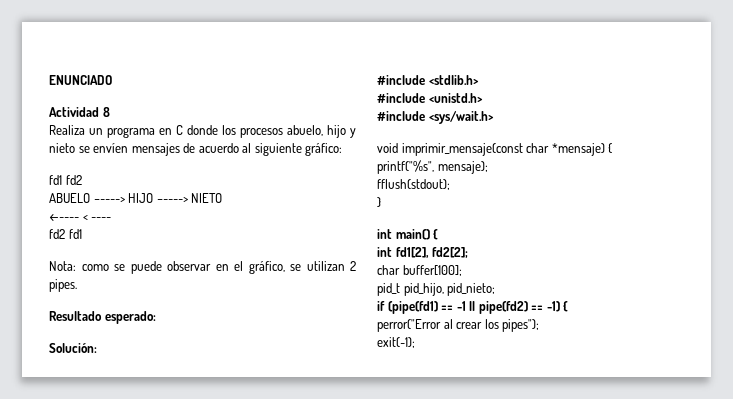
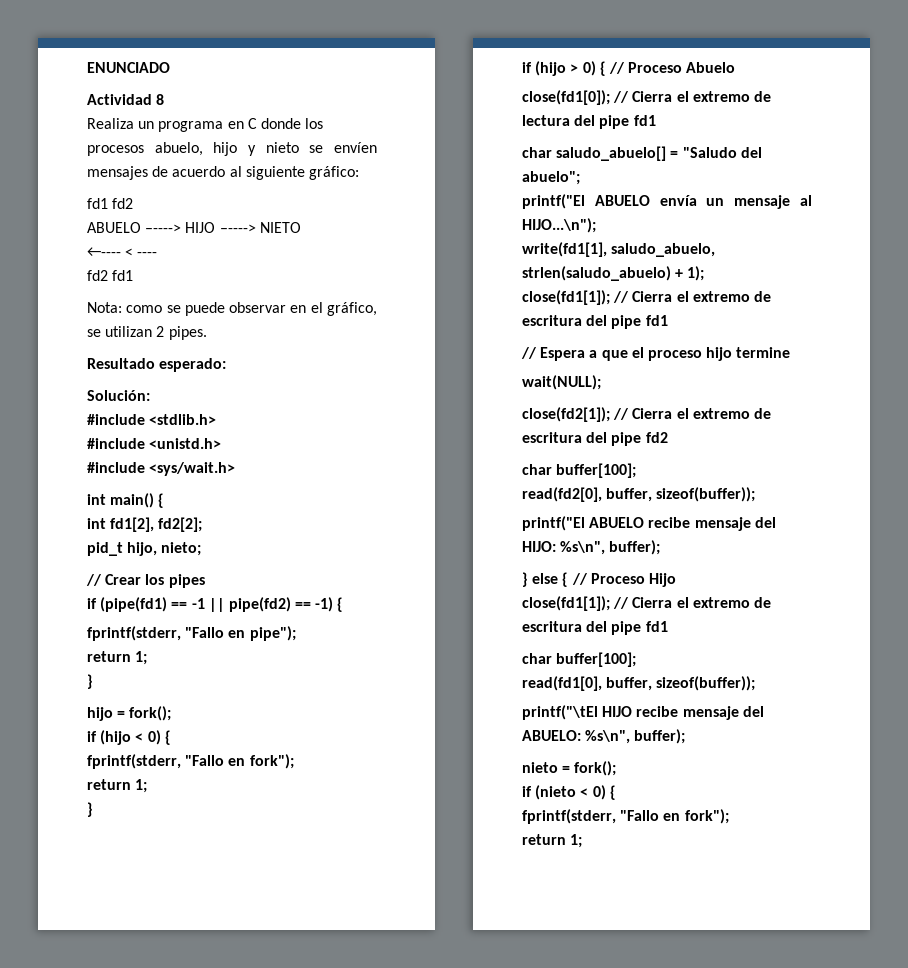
- void imprimir_mensaje(const char *mensaje) {
- printf("%s", mensaje);
- fflush(stdout);
- }
- char buffer[100];
- pid_t pid_hijo, pid_nieto;
+ pid_t hijo, nieto;
+ // Crear los pipes
- perror("Error al crear los pipes");
- exit(-1);
+ fprintf(stderr, "Fallo en pipe");
+ return 1;
+ }
+ hijo = fork();
+ if (hijo < 0) {
+ fprintf(stderr, "Fallo en fork");
+ return 1;
+ }
+ if (hijo > 0) { // Proceso Abuelo
+ close(fd1[0]); // Cierra el extremo de lectura del pipe fd1
+ char saludo_abuelo[] = "Saludo del abuelo";
+ printf("El ABUELO envía un mensaje al HIJO...\n");
+ write(fd1[1], saludo_abuelo, strlen(saludo_abuelo) + 1);
+ close(fd1[1]); // Cierra el extremo de escritura del pipe fd1
+ // Espera a que el proceso hijo termine
+ wait(NULL);
+ close(fd2[1]); // Cierra el extremo de escritura del pipe fd2
+ char buffer[100];
+ read(fd2[0], buffer, sizeof(buffer));
+ printf("El ABUELO recibe mensaje del HIJO: %s\n", buffer);
+ } else { // Proceso Hijo
+ close(fd1[1]); // Cierra el extremo de escritura del pipe fd1
+ char buffer[100];
+ read(fd1[0], buffer, sizeof(buffer));
+ printf("\tEl HIJO recibe mensaje del ABUELO: %s\n", buffer);
+ nieto = fork();
+ if (nieto < 0) {
+ fprintf(stderr, "Fallo en fork");
+ return 1;

